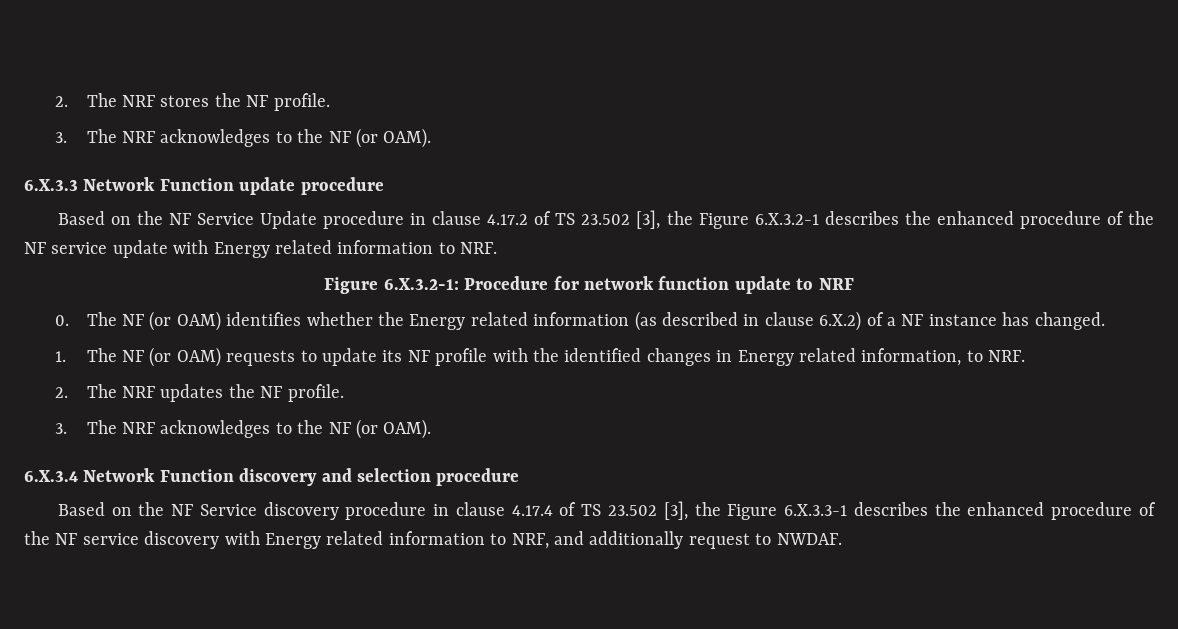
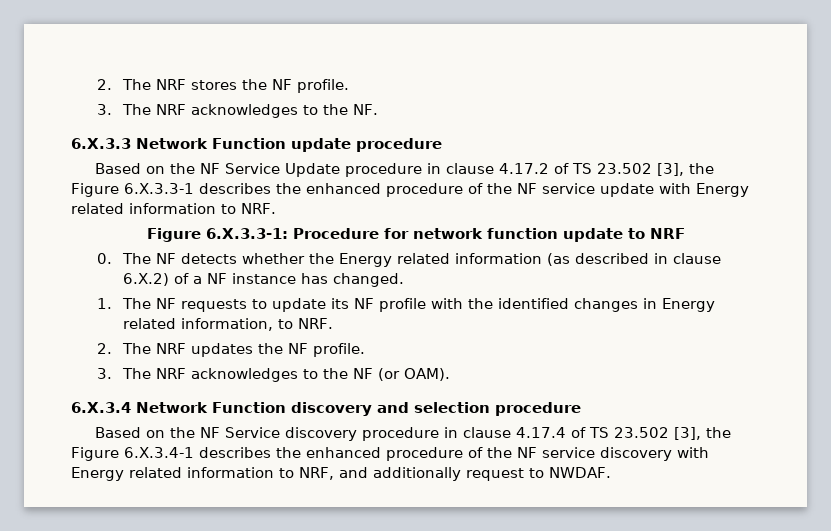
  2. The NRF stores the NF profile.
- 3. The NRF acknowledges to the NF (or OAM).
+ 3. The NRF acknowledges to the NF.
- Based on the NF Service Update procedure in clause 4.17.2 of TS 23.502 [3], the Figure 6.X.3.2-1 describes the enhanced procedure of the NF service update with Energy related information to NRF.
+ Based on the NF Service Update procedure in clause 4.17.2 of TS 23.502 [3], the Figure 6.X.3.3-1 describes the enhanced procedure of the NF service update with Energy related information to NRF.
- Figure 6.X.3.2-1: Procedure for network function update to NRF
+ Figure 6.X.3.3-1: Procedure for network function update to NRF
- 0. The NF (or OAM) identifies whether the Energy related information (as described in clause 6.X.2) of a NF instance has changed.
+ 0. The NF detects whether the Energy related information (as described in clause 6.X.2) of a NF instance has changed.
- 1. The NF (or OAM) requests to update its NF profile with the identified changes in Energy related information, to NRF.
+ 1. The NF requests to update its NF profile with the identified changes in Energy related information, to NRF.
- Based on the NF Service discovery procedure in clause 4.17.4 of TS 23.502 [3], the Figure 6.X.3.3-1 describes the enhanced procedure of the NF service discovery with Energy related information to NRF, and additionally request to NWDAF.
+ Based on the NF Service discovery procedure in clause 4.17.4 of TS 23.502 [3], the Figure 6.X.3.4-1 describes the enhanced procedure of the NF service discovery with Energy related information to NRF, and additionally request to NWDAF.

